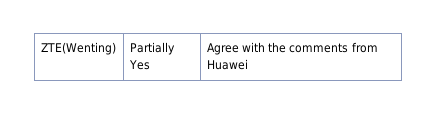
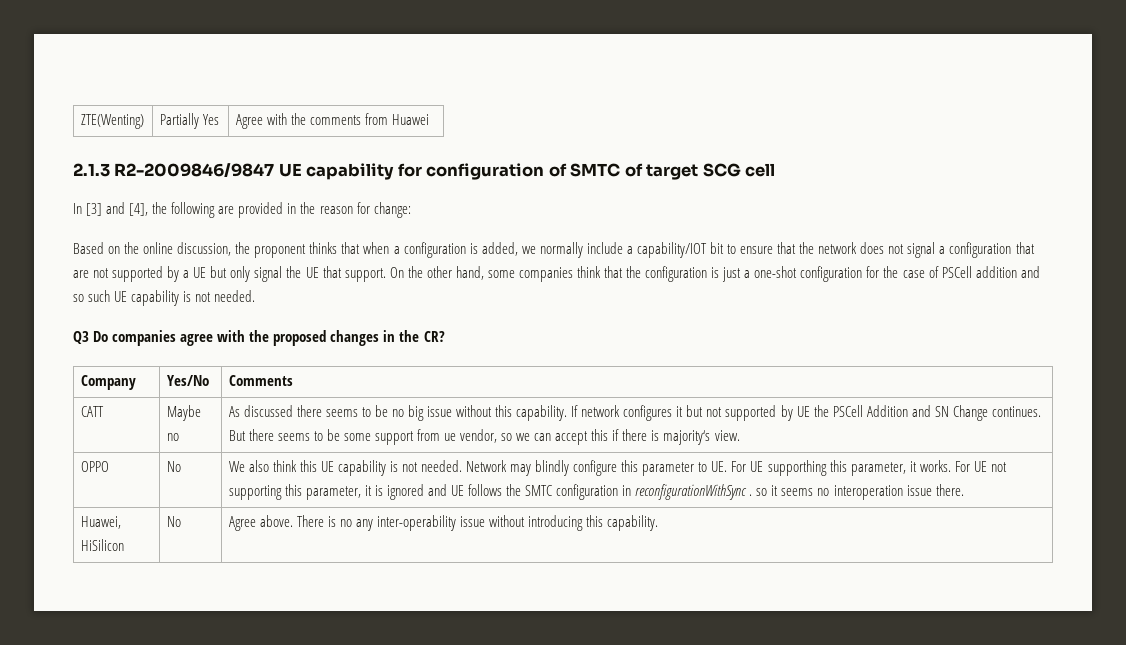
+ 2.1.3 R2-2009846/9847 UE capability for configuration of SMTC of target SCG cell
+ In [3] and [4], the following are provided in the reason for change:
+ Based on the online discussion, the proponent thinks that when a configuration is added, we normally include a capability/IOT bit to ensure that the network does not signal a configuration that are not supported by a UE but only signal the UE that support. On the other hand, some companies think that the configuration is just a one-shot configuration for the case of PSCell addition and so such UE capability is not needed.
+ Q3 Do companies agree with the proposed changes in the CR?
+ Company | Yes/No | Comments
+ CATT | Maybe no | As discussed there seems to be no big issue without this capability. If network configures it but not supported by UE the PSCell Addition and SN Change continues. But there seems to be some support from ue vendor, so we can accept this if there is majority‘s view.
+ OPPO | No | We also think this UE capability is not needed. Network may blindly configure this parameter to UE. For UE supporthing this parameter, it works. For UE not supporting this parameter, it is ignored and UE follows the SMTC configuration in reconfigurationWithSync . so it seems no interoperation issue there.
+ Huawei, HiSilicon | No | Agree above. There is no any inter-operability issue without introducing this capability.

